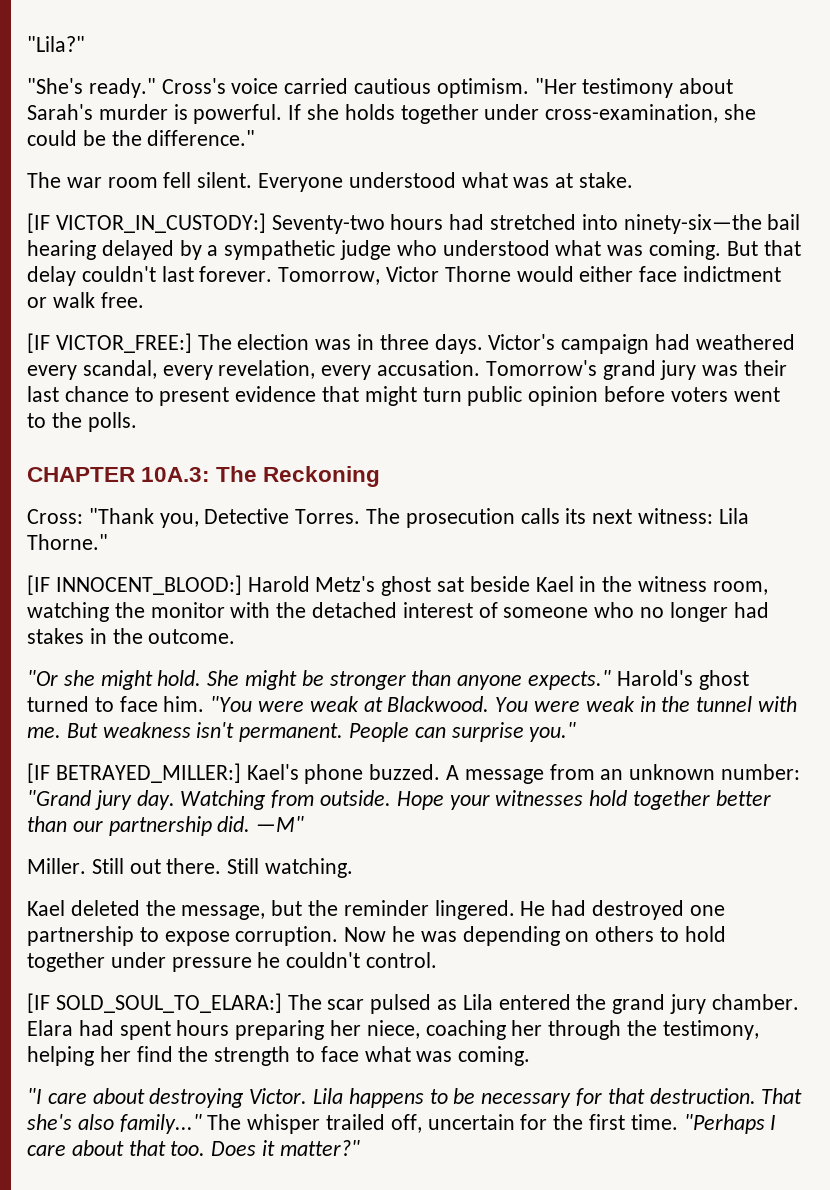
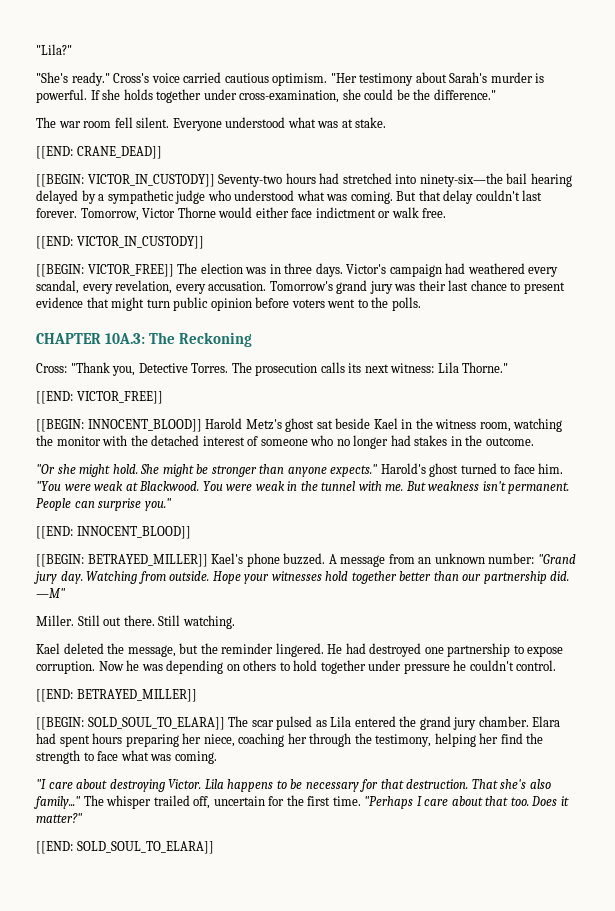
- [IF VICTOR_IN_CUSTODY:] Seventy-two hours had stretched into ninety-six—the bail hearing delayed by a sympathetic judge who understood what was coming.
+ [[END: CRANE_DEAD]]
+ [[BEGIN: VICTOR_IN_CUSTODY]] Seventy-two hours had stretched into ninety-six—the bail hearing delayed by a sympathetic judge who understood what was coming.
- [IF VICTOR_FREE:] The election was in three days.
+ [[END: VICTOR_IN_CUSTODY]]
+ [[BEGIN: VICTOR_FREE]] The election was in three days.
- [IF INNOCENT_BLOOD:] Harold Metz's ghost sat beside Kael in the witness room, watching the monitor with the detached interest of someone who no longer had stakes in the outcome.
+ [[END: VICTOR_FREE]]
+ [[BEGIN: INNOCENT_BLOOD]] Harold Metz's ghost sat beside Kael in the witness room, watching the monitor with the detached interest of someone who no longer had stakes in the outcome.
- [IF BETRAYED_MILLER:] Kael's phone buzzed.
+ [[END: INNOCENT_BLOOD]]
+ [[BEGIN: BETRAYED_MILLER]] Kael's phone buzzed.
- [IF SOLD_SOUL_TO_ELARA:] The scar pulsed as Lila entered the grand jury chamber.
+ [[END: BETRAYED_MILLER]]
+ [[BEGIN: SOLD_SOUL_TO_ELARA]] The scar pulsed as Lila entered the grand jury chamber.
+ [[END: SOLD_SOUL_TO_ELARA]]

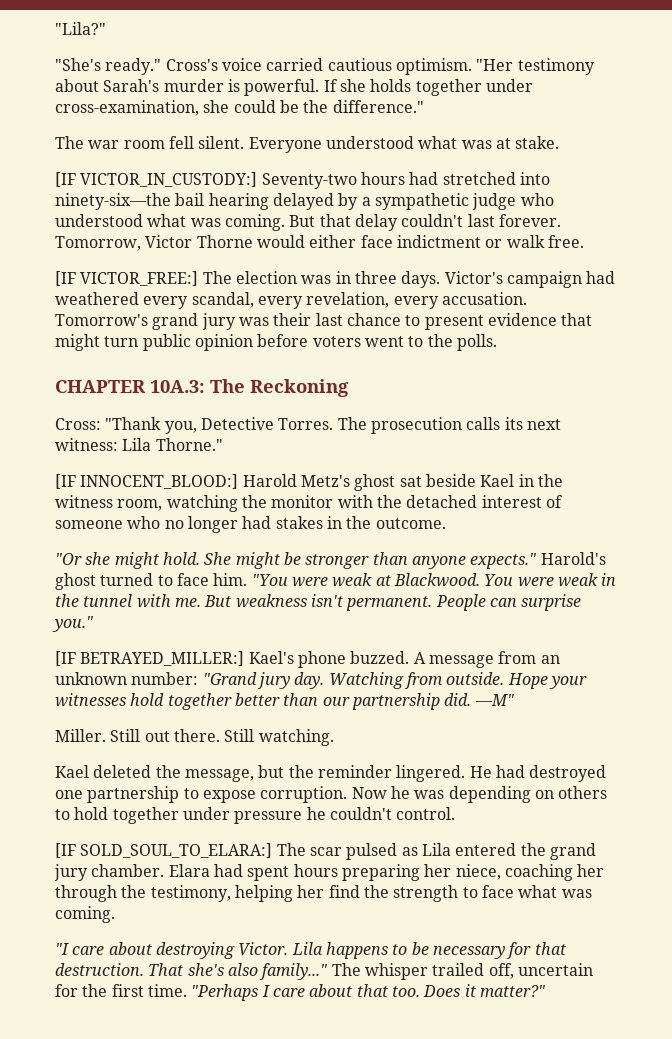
- [[END: CRANE_DEAD]]
- [[BEGIN: VICTOR_IN_CUSTODY]] Seventy-two hours had stretched into ninety-six—the bail hearing delayed by a sympathetic judge who understood what was coming.
+ [IF VICTOR_IN_CUSTODY:] Seventy-two hours had stretched into ninety-six—the bail hearing delayed by a sympathetic judge who understood what was coming.
- [[END: VICTOR_IN_CUSTODY]]
- [[BEGIN: VICTOR_FREE]] The election was in three days.
+ [IF VICTOR_FREE:] The election was in three days.
- [[END: VICTOR_FREE]]
- [[BEGIN: INNOCENT_BLOOD]] Harold Metz's ghost sat beside Kael in the witness room, watching the monitor with the detached interest of someone who no longer had stakes in the outcome.
+ [IF INNOCENT_BLOOD:] Harold Metz's ghost sat beside Kael in the witness room, watching the monitor with the detached interest of someone who no longer had stakes in the outcome.
- [[END: INNOCENT_BLOOD]]
- [[BEGIN: BETRAYED_MILLER]] Kael's phone buzzed.
+ [IF BETRAYED_MILLER:] Kael's phone buzzed.
- [[END: BETRAYED_MILLER]]
- [[BEGIN: SOLD_SOUL_TO_ELARA]] The scar pulsed as Lila entered the grand jury chamber.
+ [IF SOLD_SOUL_TO_ELARA:] The scar pulsed as Lila entered the grand jury chamber.
- [[END: SOLD_SOUL_TO_ELARA]]

